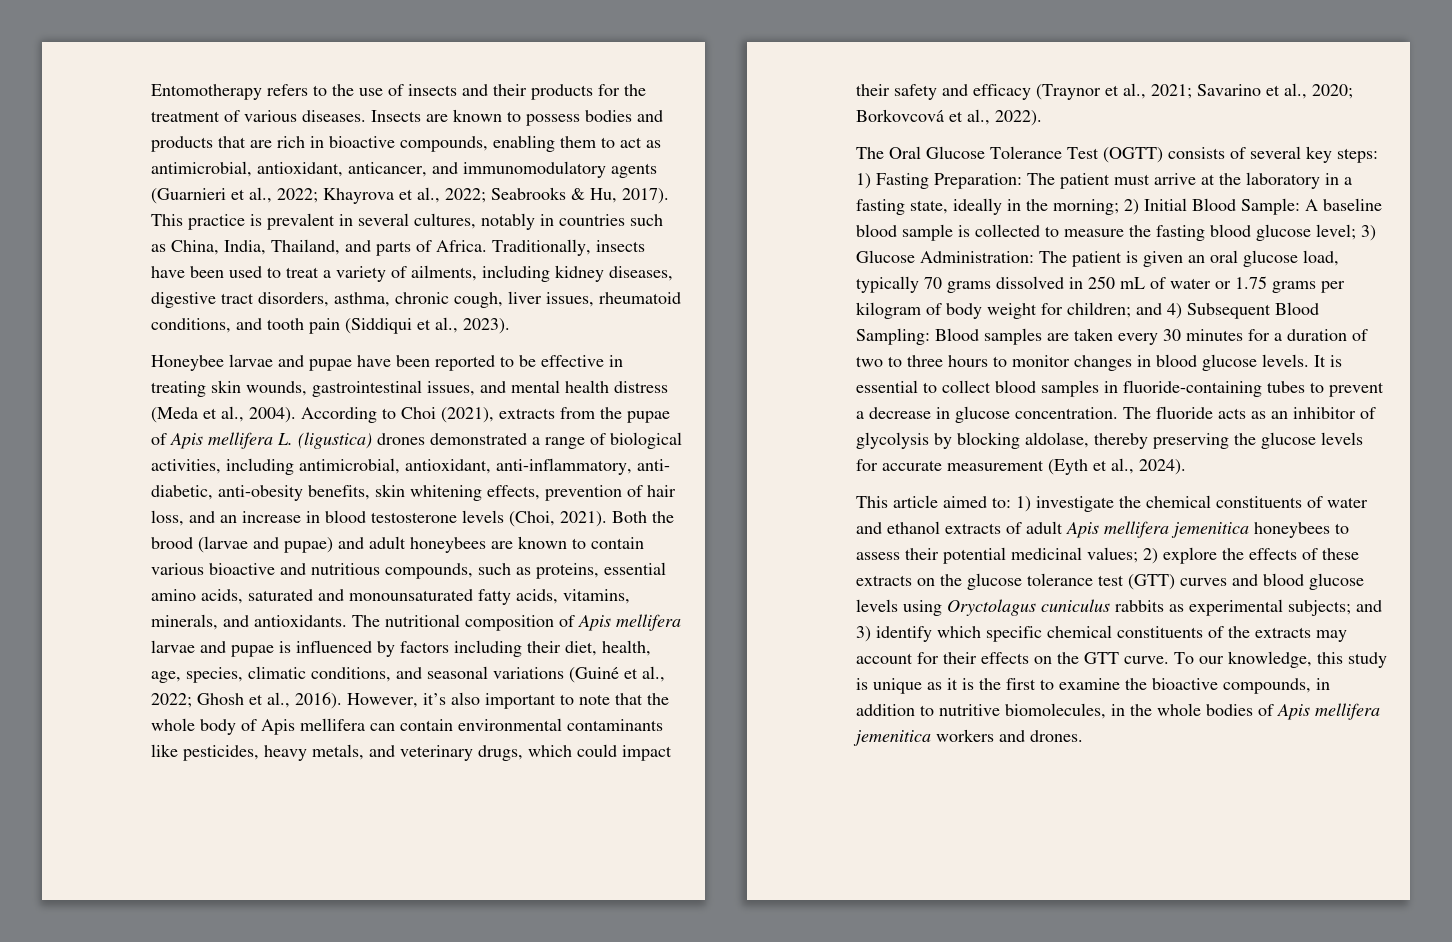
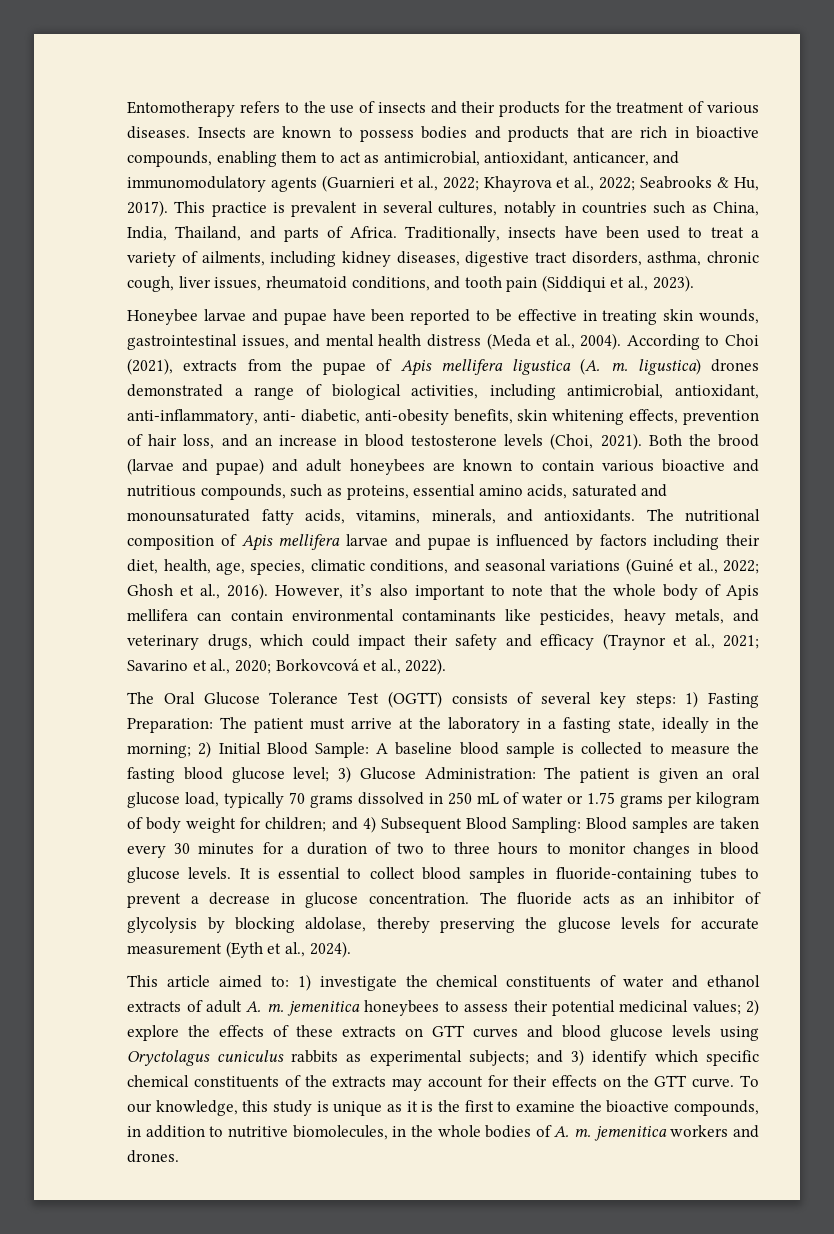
- According to Choi (2021), extracts from the pupae of Apis mellifera L. (ligustica) drones demonstrated a range of biological activities, including antimicrobial, antioxidant, anti-inflammatory, anti- diabetic, anti-obesity benefits, skin whitening effects, prevention of hair loss, and an increase in blood testosterone levels (Choi, 2021).
+ According to Choi (2021), extracts from the pupae of Apis mellifera ligustica (A. m. ligustica) drones demonstrated a range of biological activities, including antimicrobial, antioxidant, anti-inflammatory, anti- diabetic, anti-obesity benefits, skin whitening effects, prevention of hair loss, and an increase in blood testosterone levels (Choi, 2021).
- 1) investigate the chemical constituents of water and ethanol extracts of adult Apis mellifera jemenitica honeybees to assess their potential medicinal values;
+ 1) investigate the chemical constituents of water and ethanol extracts of adult A. m. jemenitica honeybees to assess their potential medicinal values;
- 2) explore the effects of these extracts on the glucose tolerance test (GTT) curves and blood glucose levels using Oryctolagus cuniculus rabbits as experimental subjects;
+ 2) explore the effects of these extracts on GTT curves and blood glucose levels using Oryctolagus cuniculus rabbits as experimental subjects;
- To our knowledge, this study is unique as it is the first to examine the bioactive compounds, in addition to nutritive biomolecules, in the whole bodies of Apis mellifera jemenitica workers and drones.
+ To our knowledge, this study is unique as it is the first to examine the bioactive compounds, in addition to nutritive biomolecules, in the whole bodies of A. m. jemenitica workers and drones.

